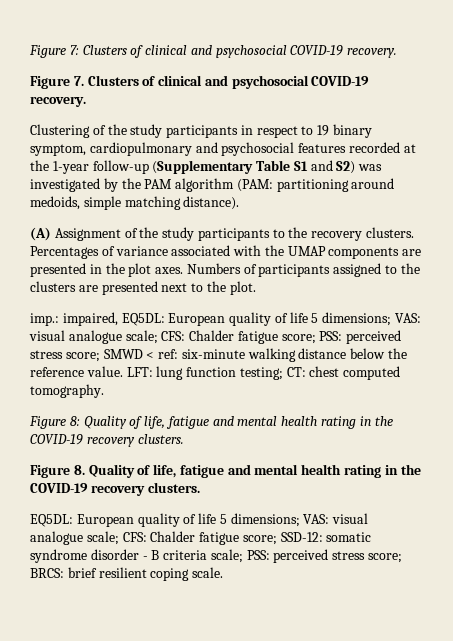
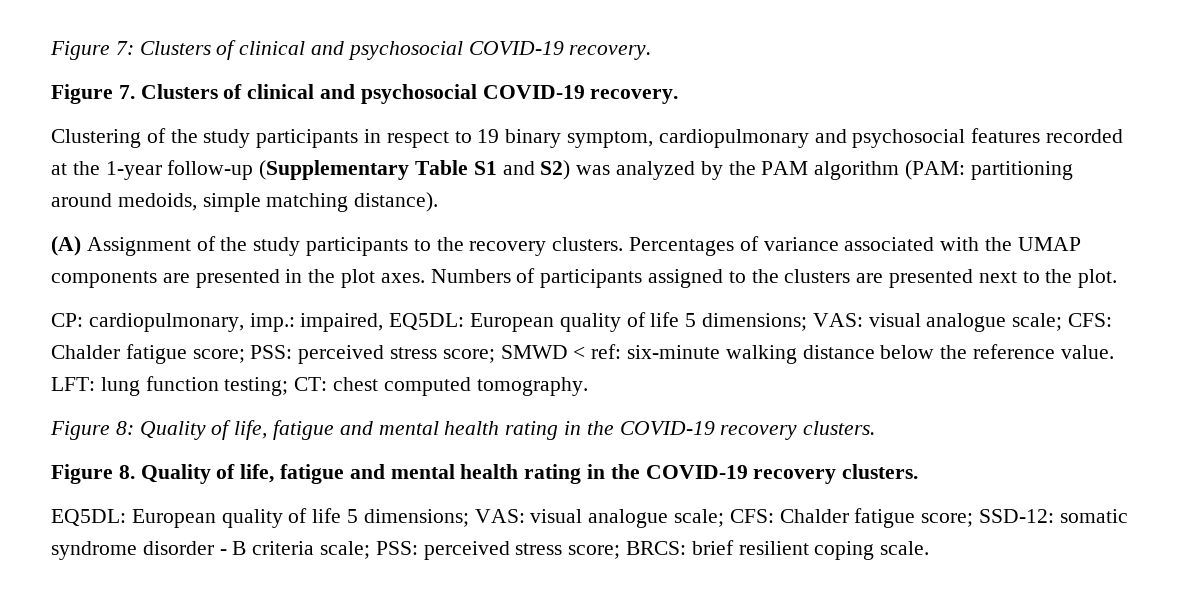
- Clustering of the study participants in respect to 19 binary symptom, cardiopulmonary and psychosocial features recorded at the 1-year follow-up (Supplementary Table S1 and S2) was investigated by the PAM algorithm (PAM: partitioning around medoids, simple matching distance).
+ Clustering of the study participants in respect to 19 binary symptom, cardiopulmonary and psychosocial features recorded at the 1-year follow-up (Supplementary Table S1 and S2) was analyzed by the PAM algorithm (PAM: partitioning around medoids, simple matching distance).
- imp.: impaired, EQ5DL: European quality of life 5 dimensions; VAS: visual analogue scale; CFS: Chalder fatigue score; PSS: perceived stress score; SMWD < ref: six-minute walking distance below the reference value.
+ CP: cardiopulmonary, imp.: impaired, EQ5DL: European quality of life 5 dimensions; VAS: visual analogue scale; CFS: Chalder fatigue score; PSS: perceived stress score; SMWD < ref: six-minute walking distance below the reference value.

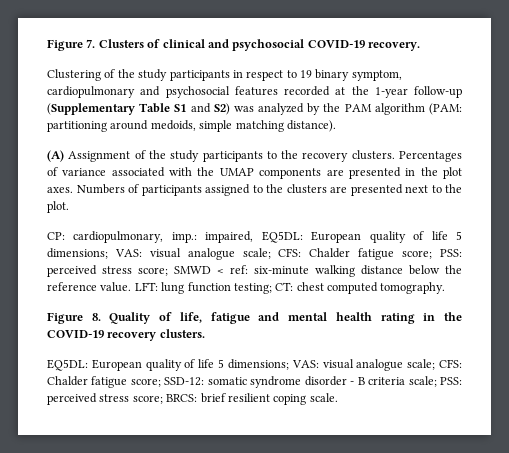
- Figure 7: Clusters of clinical and psychosocial COVID-19 recovery.
- Figure 8: Quality of life, fatigue and mental health rating in the COVID-19 recovery clusters.

